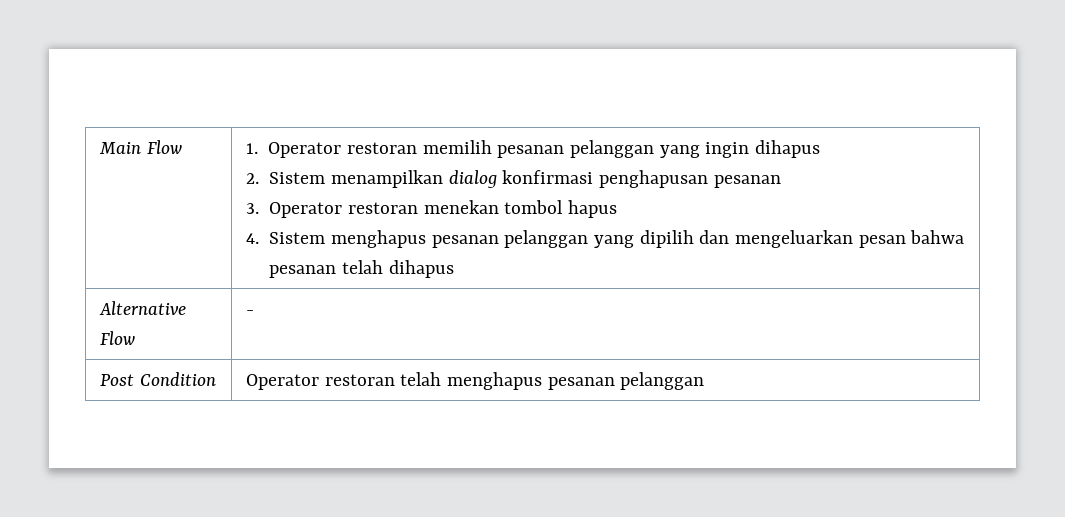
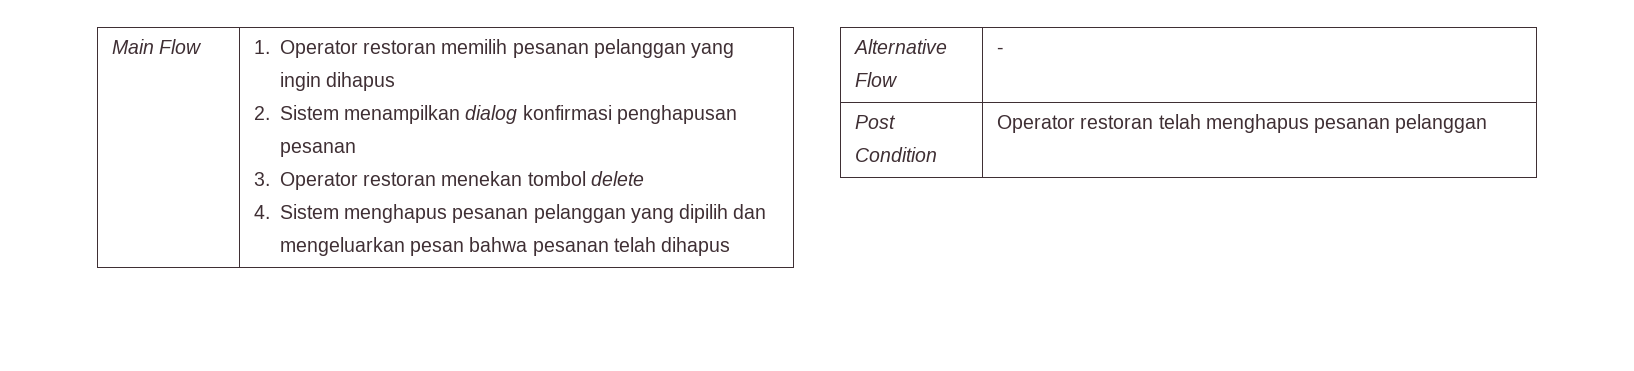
  Main Flow | 1. Operator restoran memilih pesanan pelanggan yang ingin dihapus
  2. Sistem menampilkan dialog konfirmasi penghapusan pesanan
- 3. Operator restoran menekan tombol hapus
+ 3. Operator restoran menekan tombol delete

